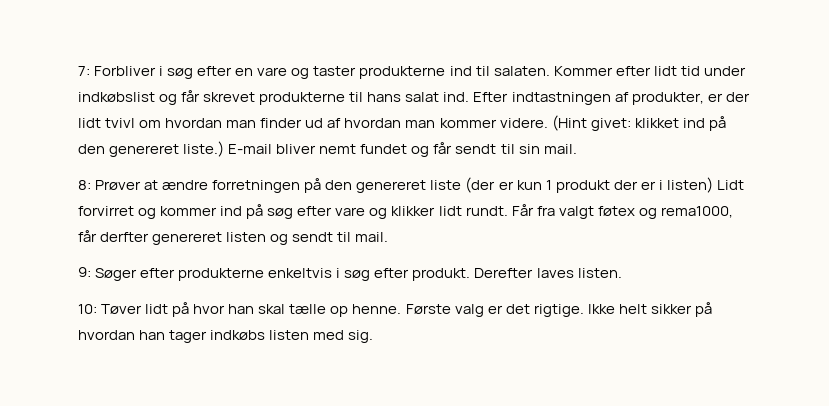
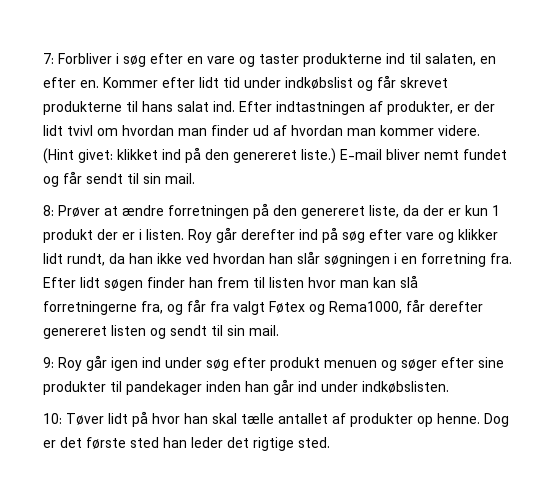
- 7: Forbliver i søg efter en vare og taster produkterne ind til salaten.
+ 7: Forbliver i søg efter en vare og taster produkterne ind til salaten, en efter en.
- 8: Prøver at ændre forretningen på den genereret liste (der er kun 1 produkt der er i listen) Lidt forvirret og kommer ind på søg efter vare og klikker lidt rundt. Får fra valgt føtex og rema1000, får derfter genereret listen og sendt til mail.
+ 8: Prøver at ændre forretningen på den genereret liste, da der er kun 1 produkt der er i listen. Roy går derefter ind på søg efter vare og klikker lidt rundt, da han ikke ved hvordan han slår søgningen i en forretning fra. Efter lidt søgen finder han frem til listen hvor man kan slå forretningerne fra, og får fra valgt Føtex og Rema1000, får derefter genereret listen og sendt til sin mail.
- 9: Søger efter produkterne enkeltvis i søg efter produkt. Derefter laves listen.
+ 9: Roy går igen ind under søg efter produkt menuen og søger efter sine produkter til pandekager inden han går ind under indkøbslisten.
- 10: Tøver lidt på hvor han skal tælle op henne. Første valg er det rigtige. Ikke helt sikker på hvordan han tager indkøbs listen med sig.
+ 10: Tøver lidt på hvor han skal tælle antallet af produkter op henne. Dog er det første sted han leder det rigtige sted.

